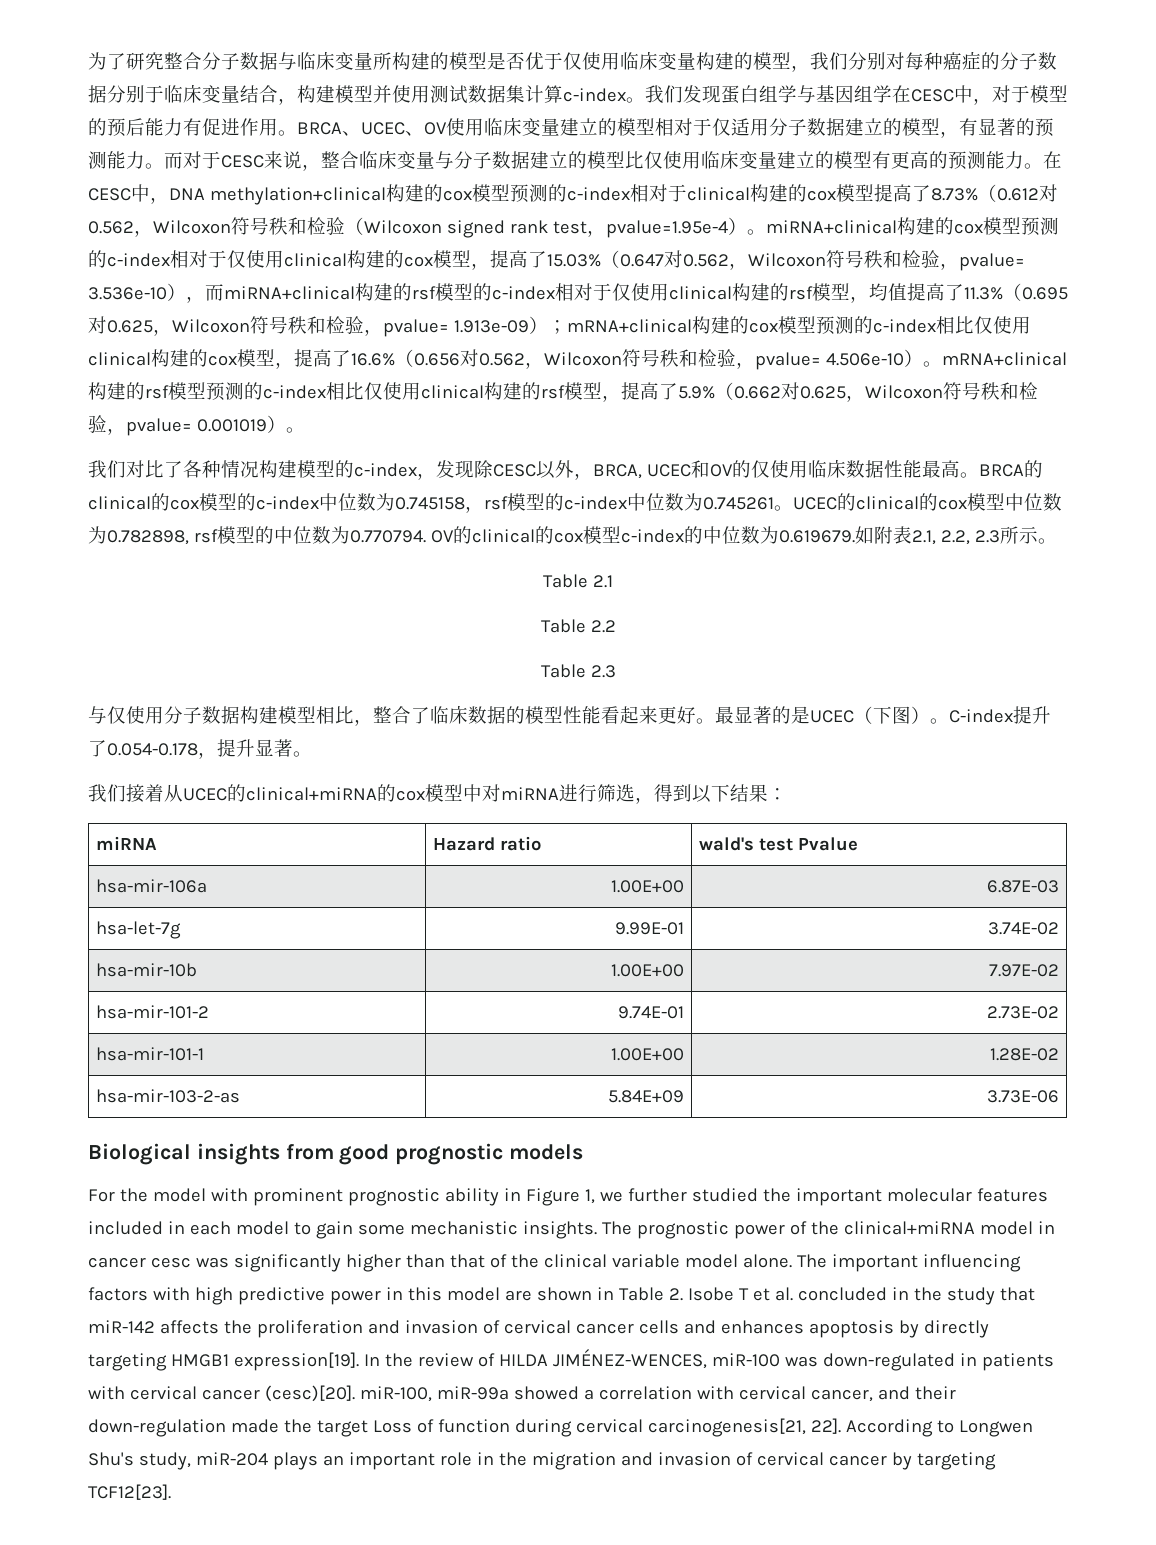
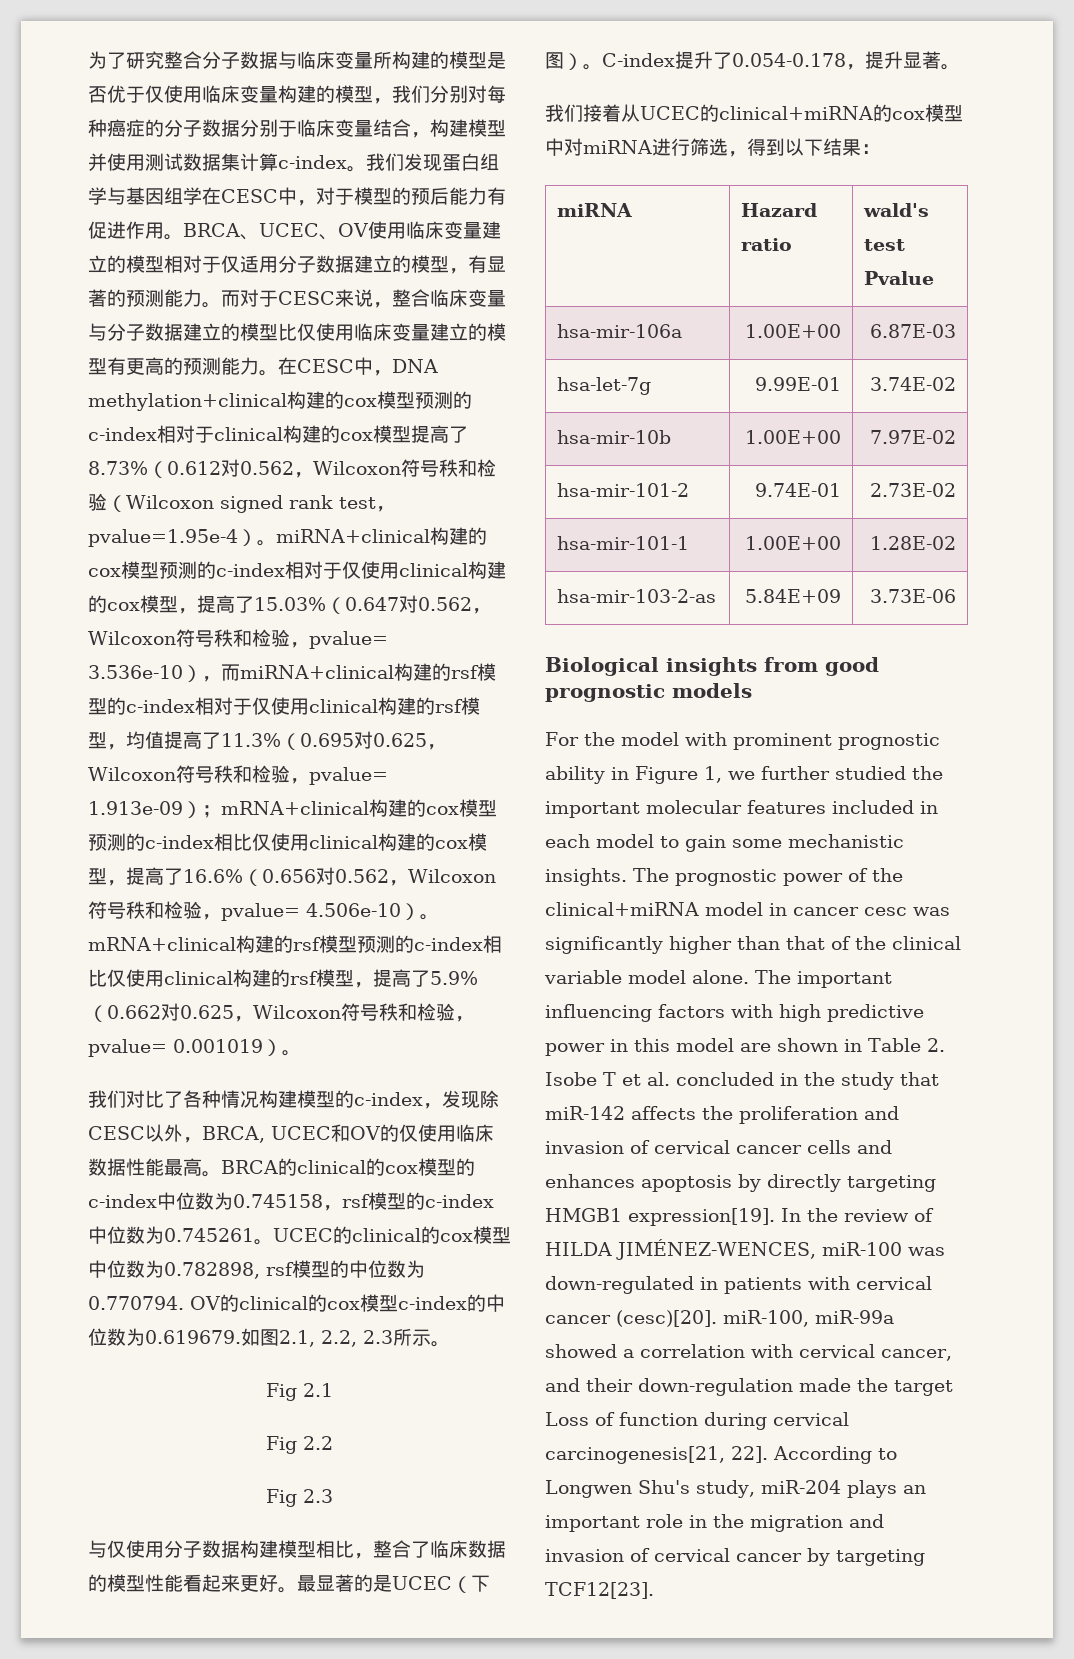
- UCEC的clinical的cox模型中位数为0.782898, rsf模型的中位数为0.770794. OV的clinical的cox模型c-index的中位数为0.619679.如附表2.1, 2.2, 2.3所示。
+ UCEC的clinical的cox模型中位数为0.782898, rsf模型的中位数为0.770794. OV的clinical的cox模型c-index的中位数为0.619679.如图2.1, 2.2, 2.3所示。
- Table 2.1
+ Fig 2.1
- Table 2.2
+ Fig 2.2
- Table 2.3
+ Fig 2.3

